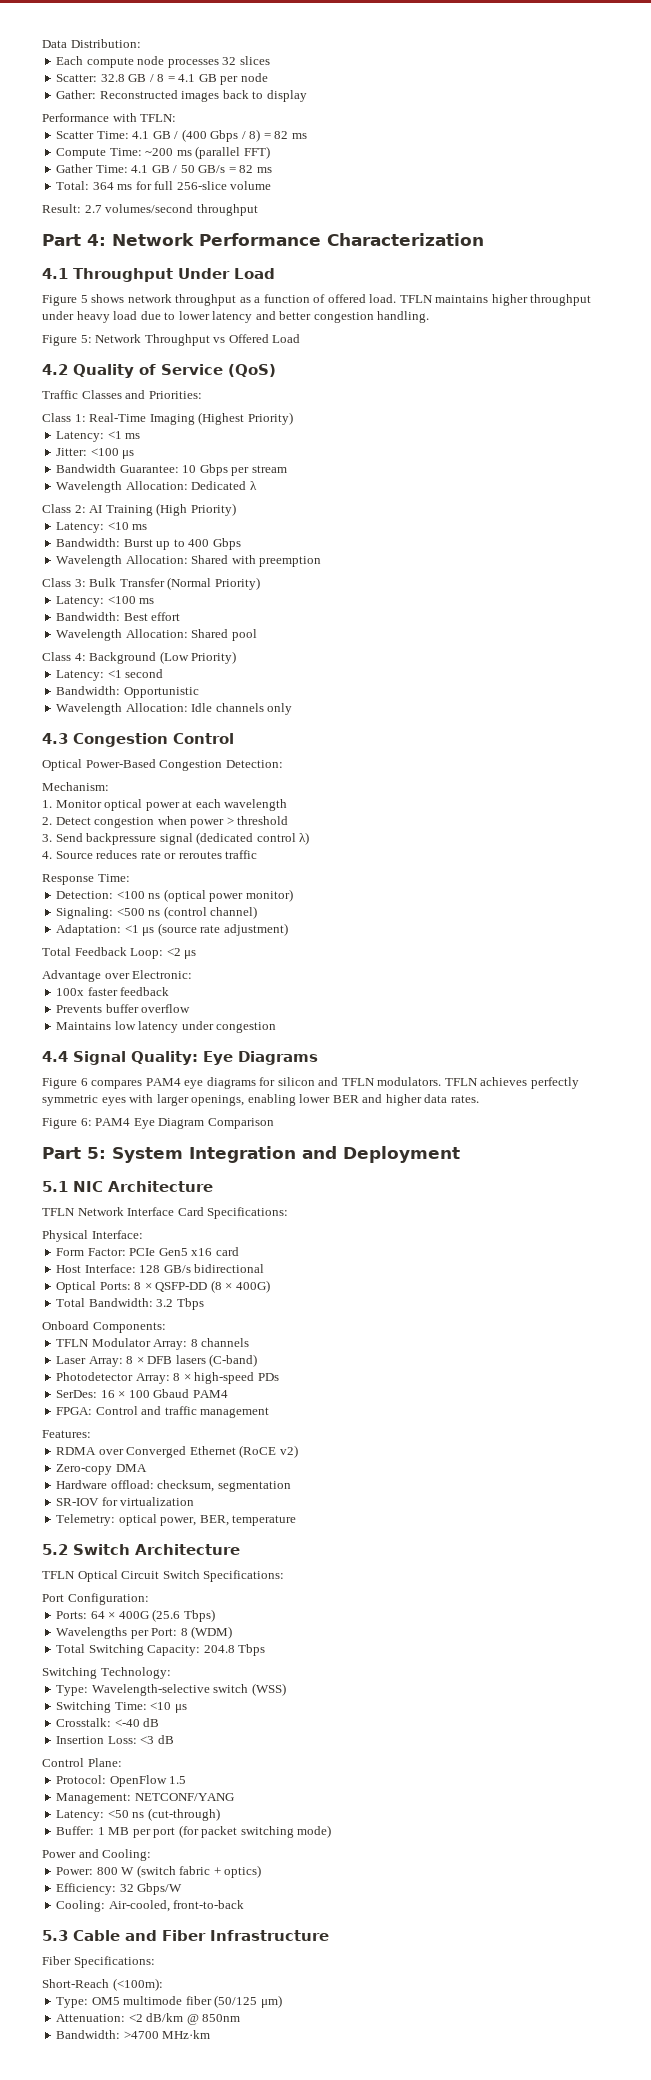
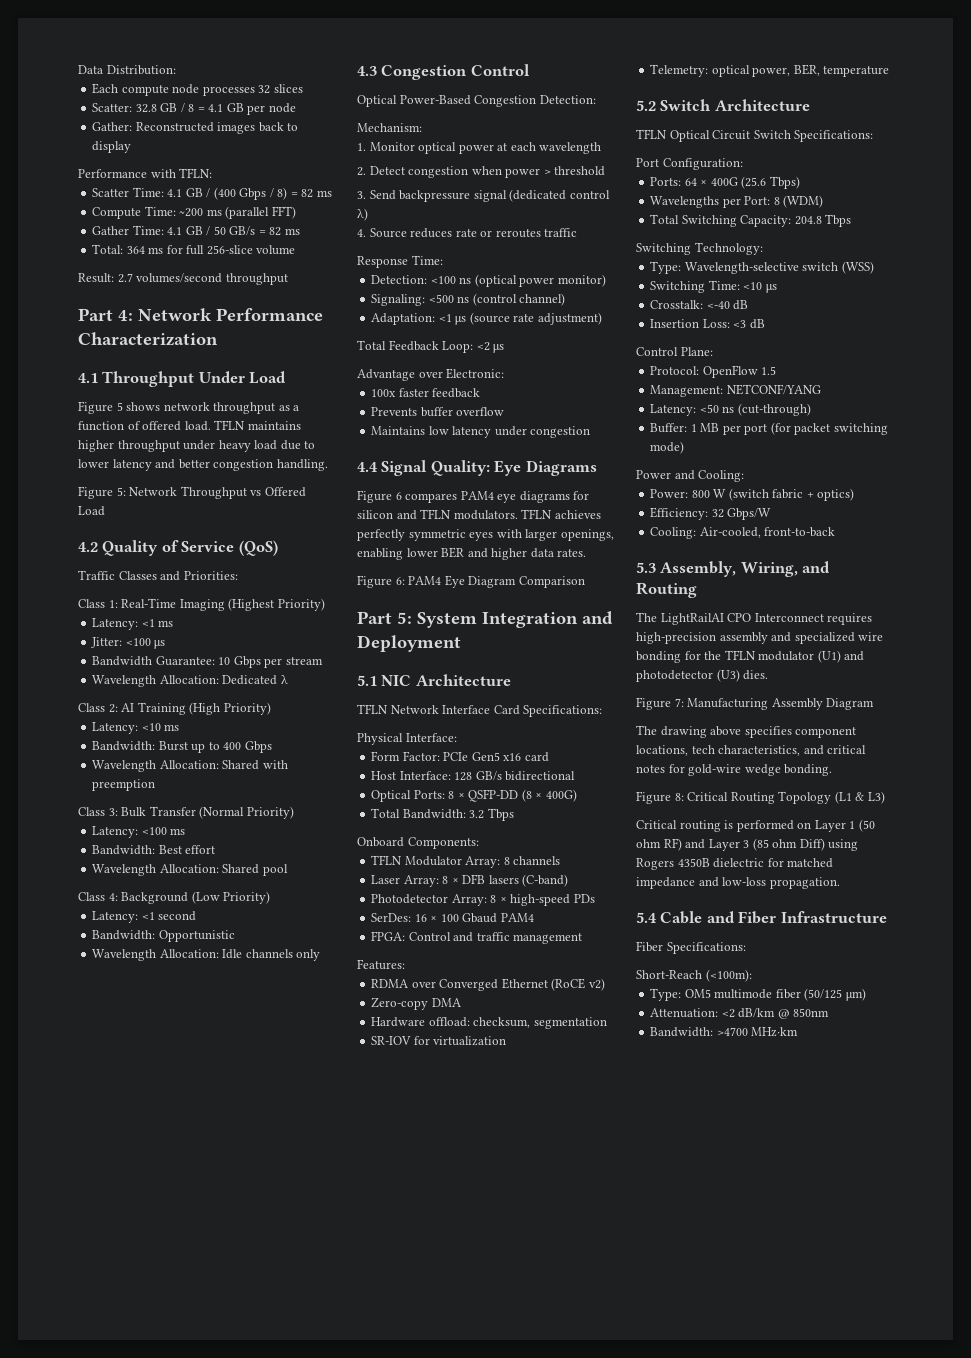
- 5.3 Cable and Fiber Infrastructure
+ 5.3 Assembly, Wiring, and Routing
+ The LightRailAI CPO Interconnect requires high-precision assembly and specialized wire bonding for the TFLN modulator (U1) and photodetector (U3) dies.
+ Figure 7: Manufacturing Assembly Diagram
+ The drawing above specifies component locations, tech characteristics, and critical notes for gold-wire wedge bonding.
+ Figure 8: Critical Routing Topology (L1 & L3)
+ Critical routing is performed on Layer 1 (50 ohm RF) and Layer 3 (85 ohm Diff) using Rogers 4350B dielectric for matched impedance and low-loss propagation.
+ 5.4 Cable and Fiber Infrastructure

